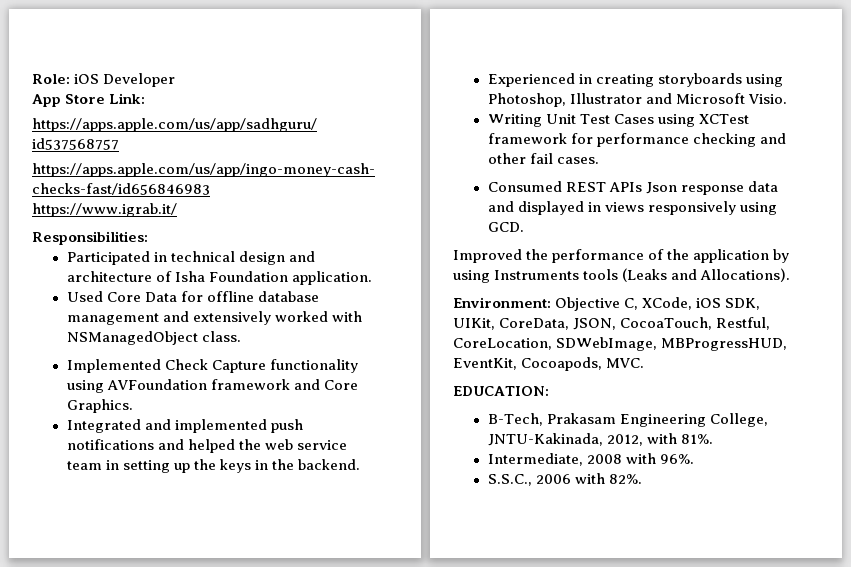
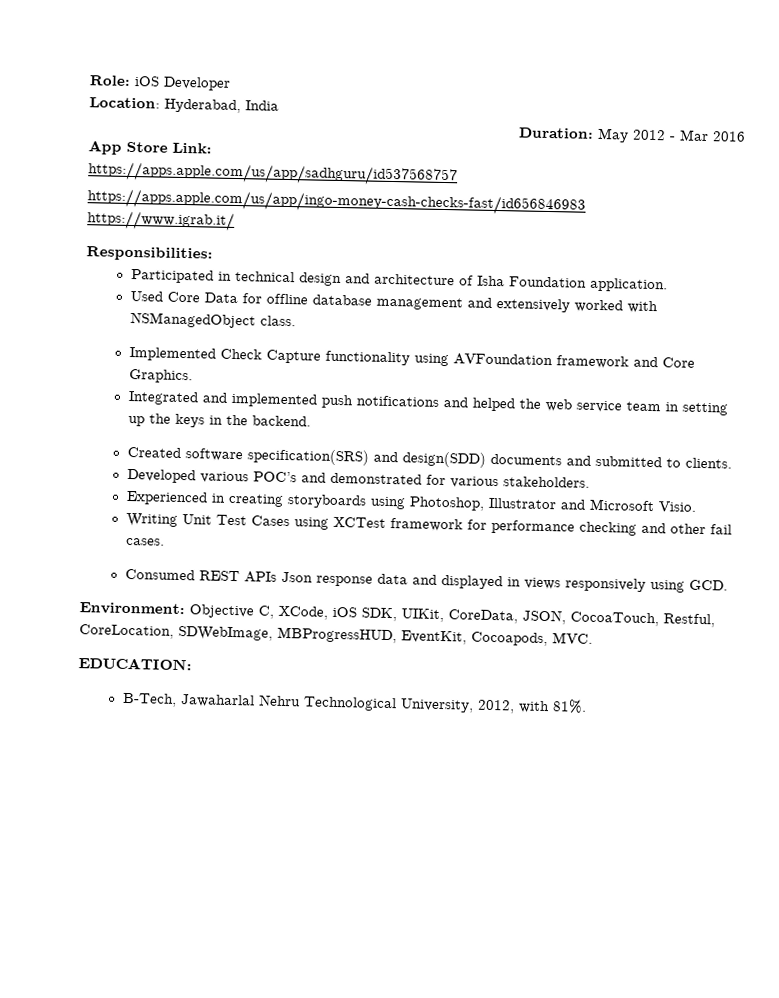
+ Location: Hyderabad, India
+ Duration: May 2012 - Mar 2016
+ Created software specification(SRS) and design(SDD) documents and submitted to clients.
+ Developed various POC’s and demonstrated for various stakeholders.
- Improved the performance of the application by using Instruments tools (Leaks and Allocations).
- B-Tech, Prakasam Engineering College, JNTU-Kakinada, 2012, with 81%.
+ B-Tech, Jawaharlal Nehru Technological University, 2012, with 81%.
- Intermediate, 2008 with 96%.
- S.S.C., 2006 with 82%.

